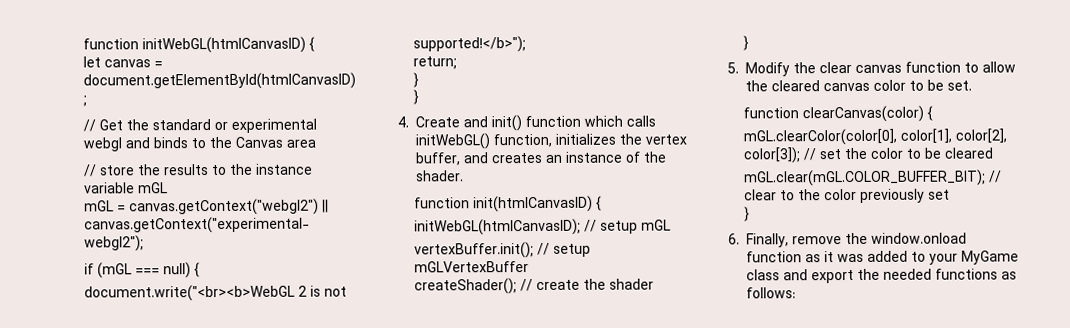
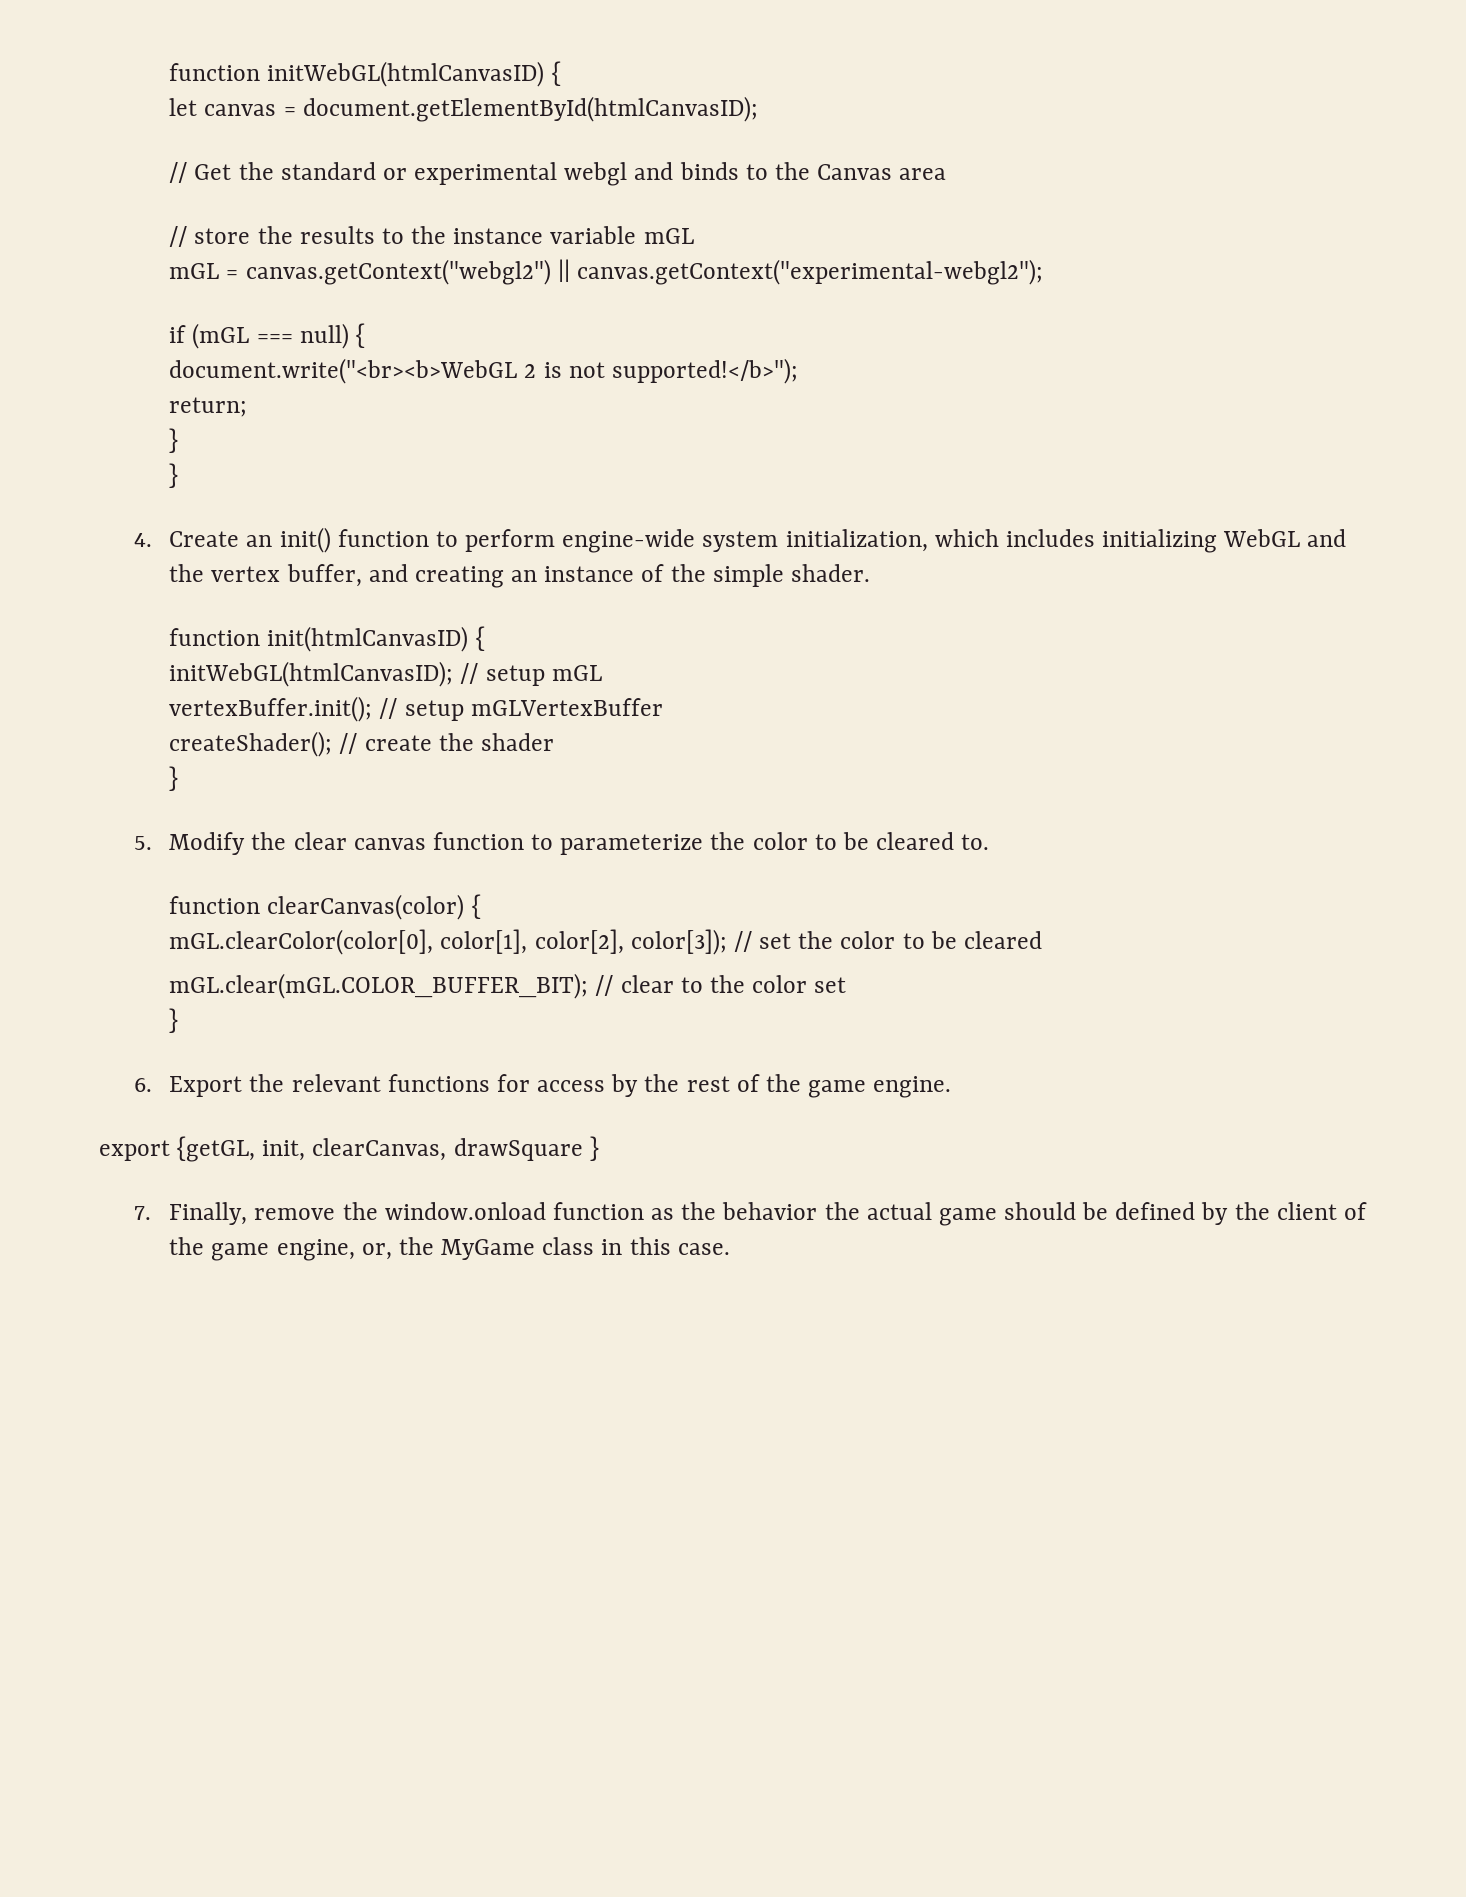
- 4. Create and init() function which calls initWebGL() function, initializes the vertex buffer, and creates an instance of the shader.
+ 4. Create an init() function to perform engine-wide system initialization, which includes initializing WebGL and the vertex buffer, and creating an instance of the simple shader.
- 5. Modify the clear canvas function to allow the cleared canvas color to be set.
+ 5. Modify the clear canvas function to parameterize the color to be cleared to.
- mGL.clear(mGL.COLOR_BUFFER_BIT); // clear to the color previously set
+ mGL.clear(mGL.COLOR_BUFFER_BIT); // clear to the color set
- 6. Finally, remove the window.onload function as it was added to your MyGame class and export the needed functions as follows:
+ 6. Export the relevant functions for access by the rest of the game engine.
+ export {getGL, init, clearCanvas, drawSquare }
+ 7. Finally, remove the window.onload function as the behavior the actual game should be defined by the client of the game engine, or, the MyGame class in this case.

